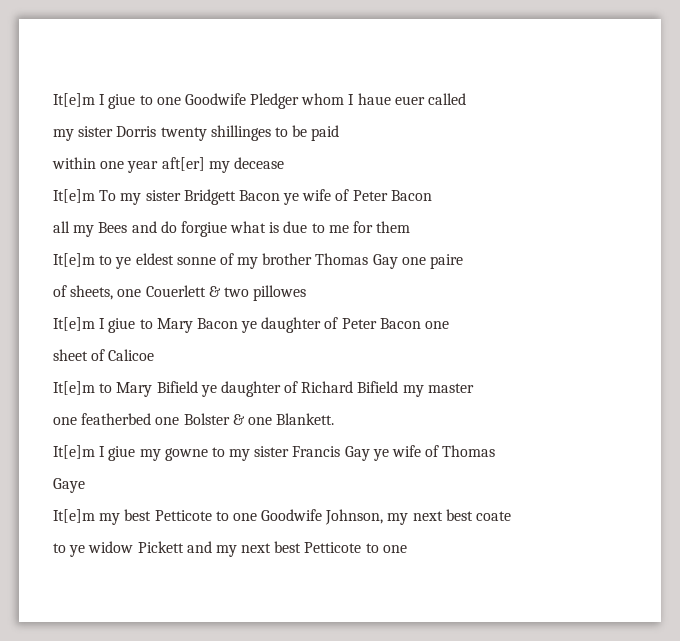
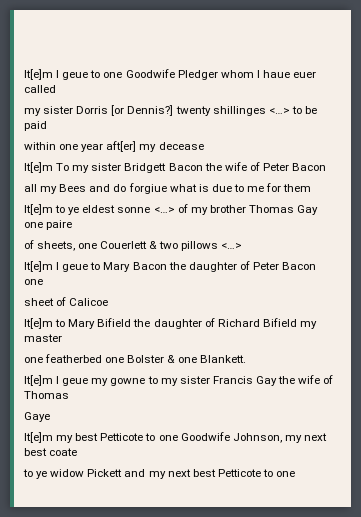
- It[e]m I giue to one Goodwife Pledger whom I haue euer called
+ It[e]m I geue to one Goodwife Pledger whom I haue euer called
- my sister Dorris twenty shillinges to be paid
+ my sister Dorris [or Dennis?] twenty shillinges <…> to be paid
- It[e]m To my sister Bridgett Bacon ye wife of Peter Bacon
+ It[e]m To my sister Bridgett Bacon the wife of Peter Bacon
- It[e]m to ye eldest sonne of my brother Thomas Gay one paire
+ It[e]m to ye eldest sonne <…> of my brother Thomas Gay one paire
- of sheets, one Couerlett & two pillowes
- It[e]m I giue to Mary Bacon ye daughter of Peter Bacon one
+ of sheets, one Couerlett & two pillows <…>
+ It[e]m I geue to Mary Bacon the daughter of Peter Bacon one
- It[e]m to Mary Bifield ye daughter of Richard Bifield my master
+ It[e]m to Mary Bifield the daughter of Richard Bifield my master
- It[e]m I giue my gowne to my sister Francis Gay ye wife of Thomas
+ It[e]m I geue my gowne to my sister Francis Gay the wife of Thomas

